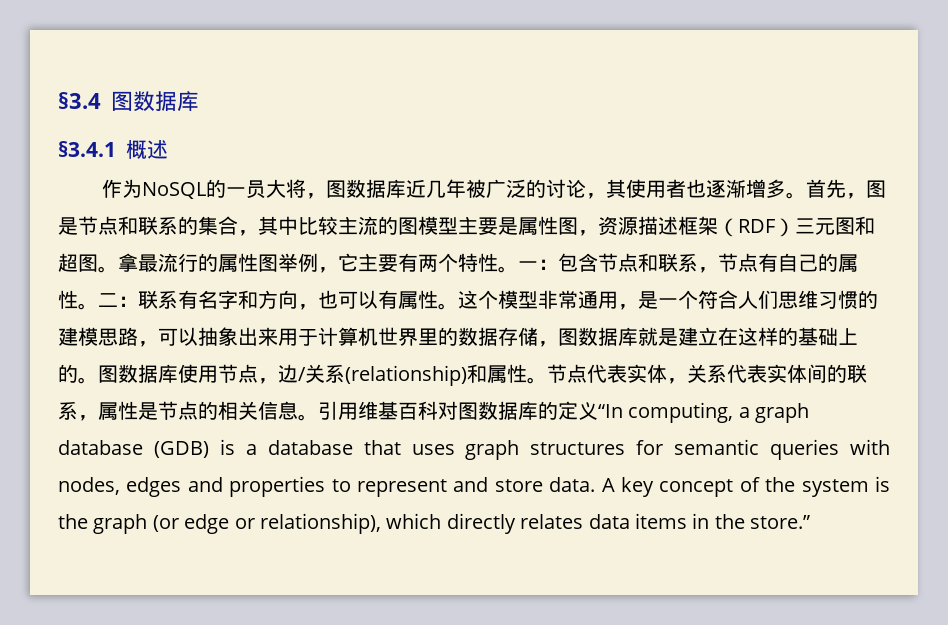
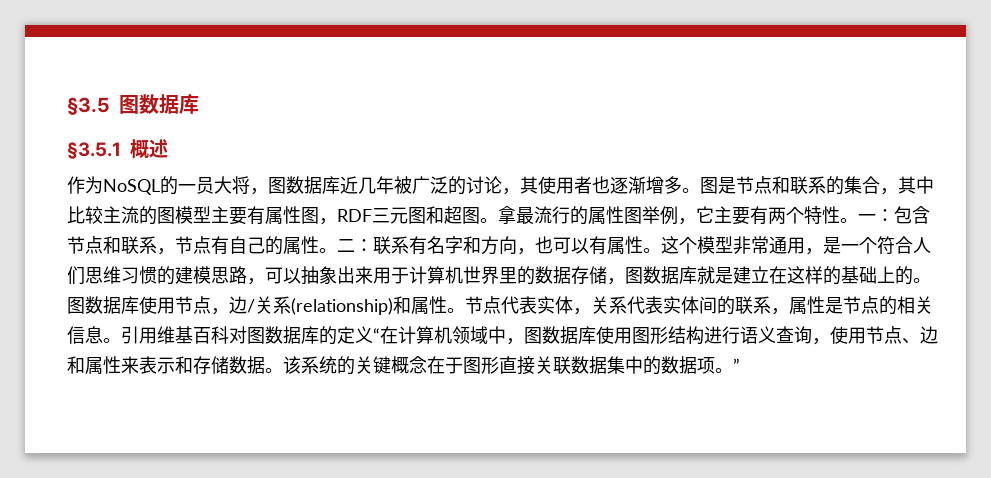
- §3.4图数据库
+ §3.5图数据库
- §3.4.1概述
+ §3.5.1概述
- 首先，图是节点和联系的集合，其中比较主流的图模型主要是属性图，资源描述框架（RDF）三元图和超图。
+ 图是节点和联系的集合，其中比较主流的图模型主要有属性图，RDF三元图和超图。
- 引用维基百科对图数据库的定义“In computing, a graph database (GDB) is a database that uses graph structures for semantic queries with nodes, edges and properties to represent and store data. A key concept of the system is the graph (or edge or relationship), which directly relates data items in the store.”
+ 引用维基百科对图数据库的定义“在计算机领域中，图数据库使用图形结构进行语义查询，使用节点、边和属性来表示和存储数据。该系统的关键概念在于图形直接关联数据集中的数据项。”

